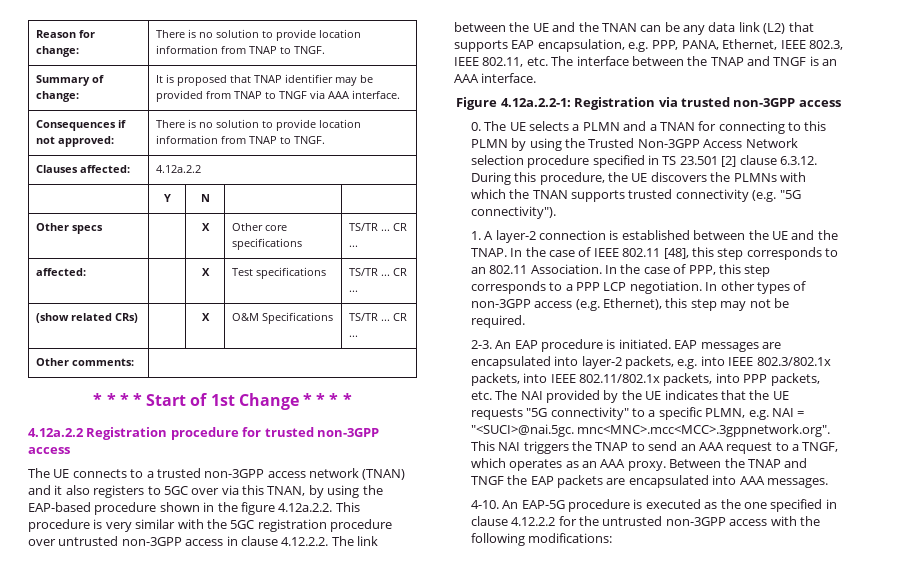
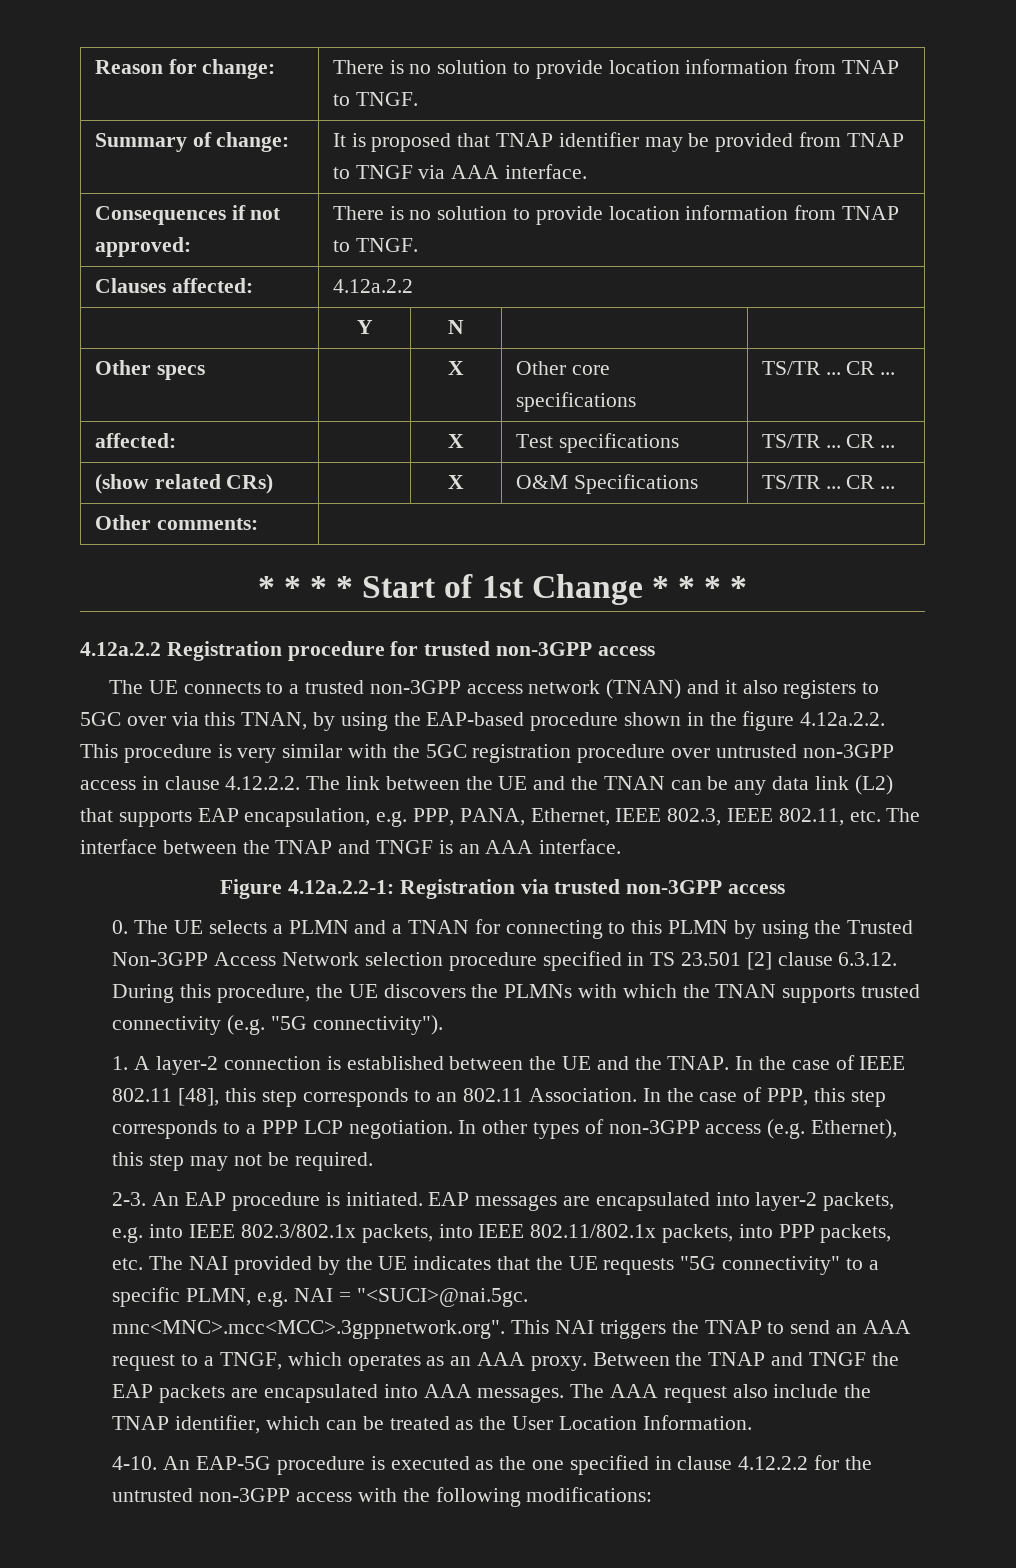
+ The AAA request also include the TNAP identifier, which can be treated as the User Location Information.

